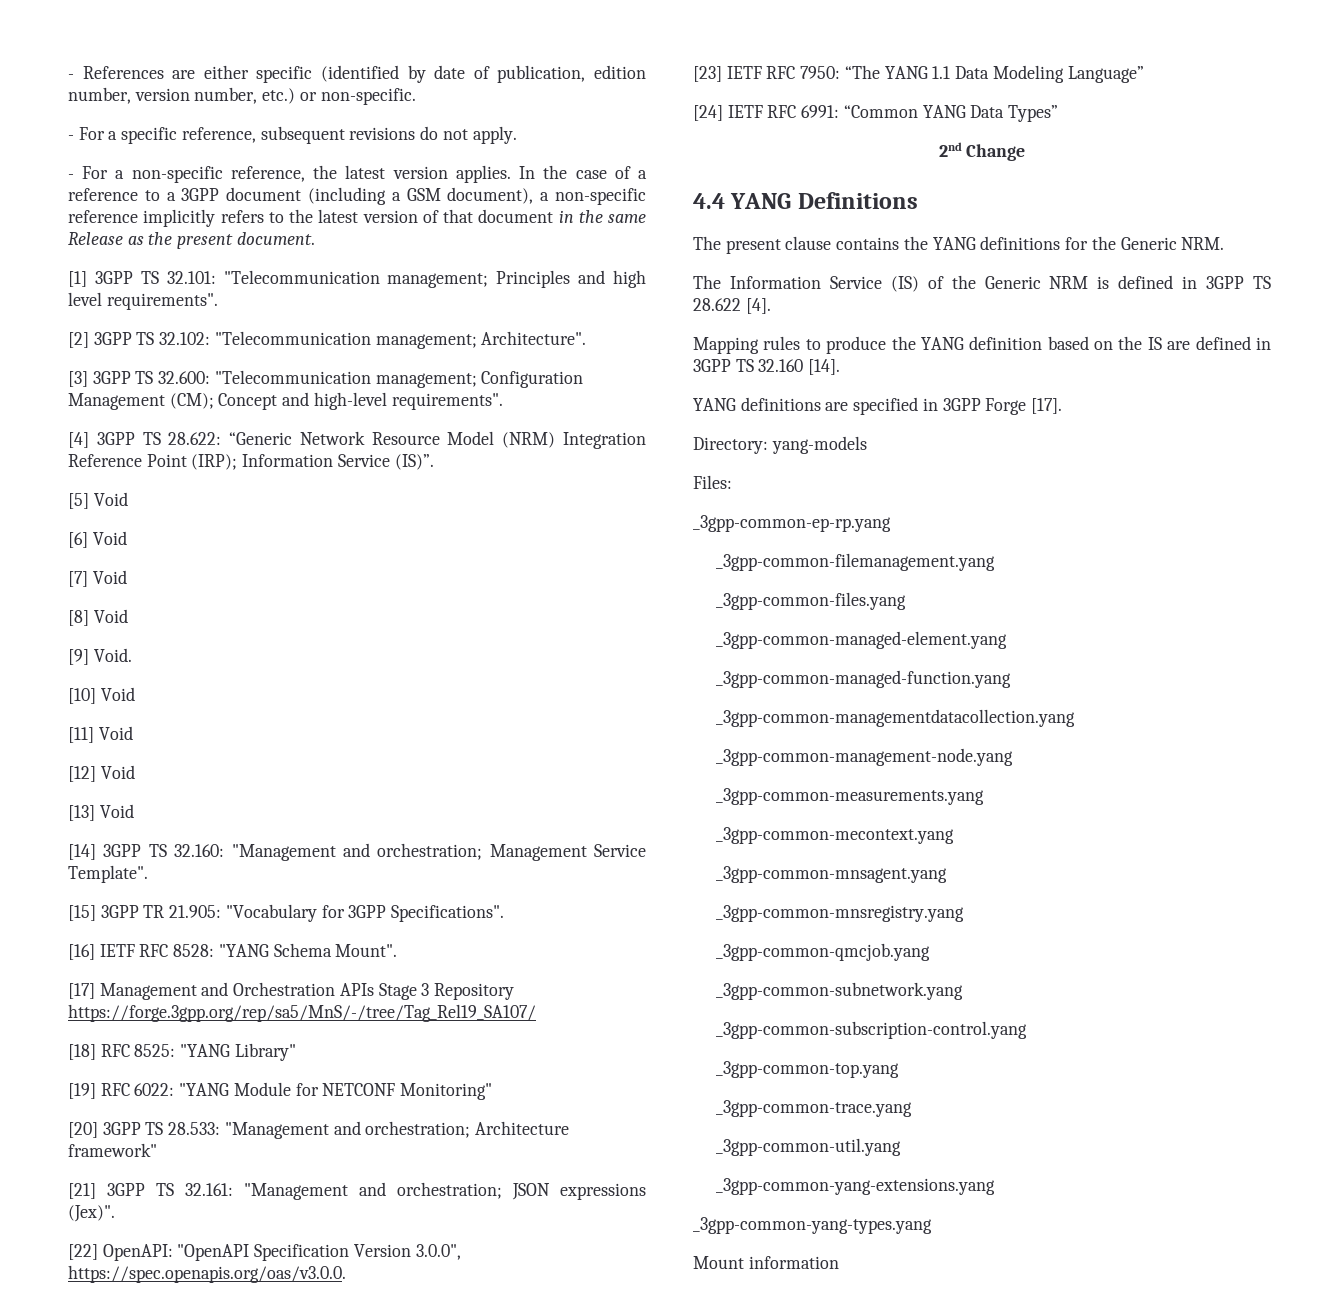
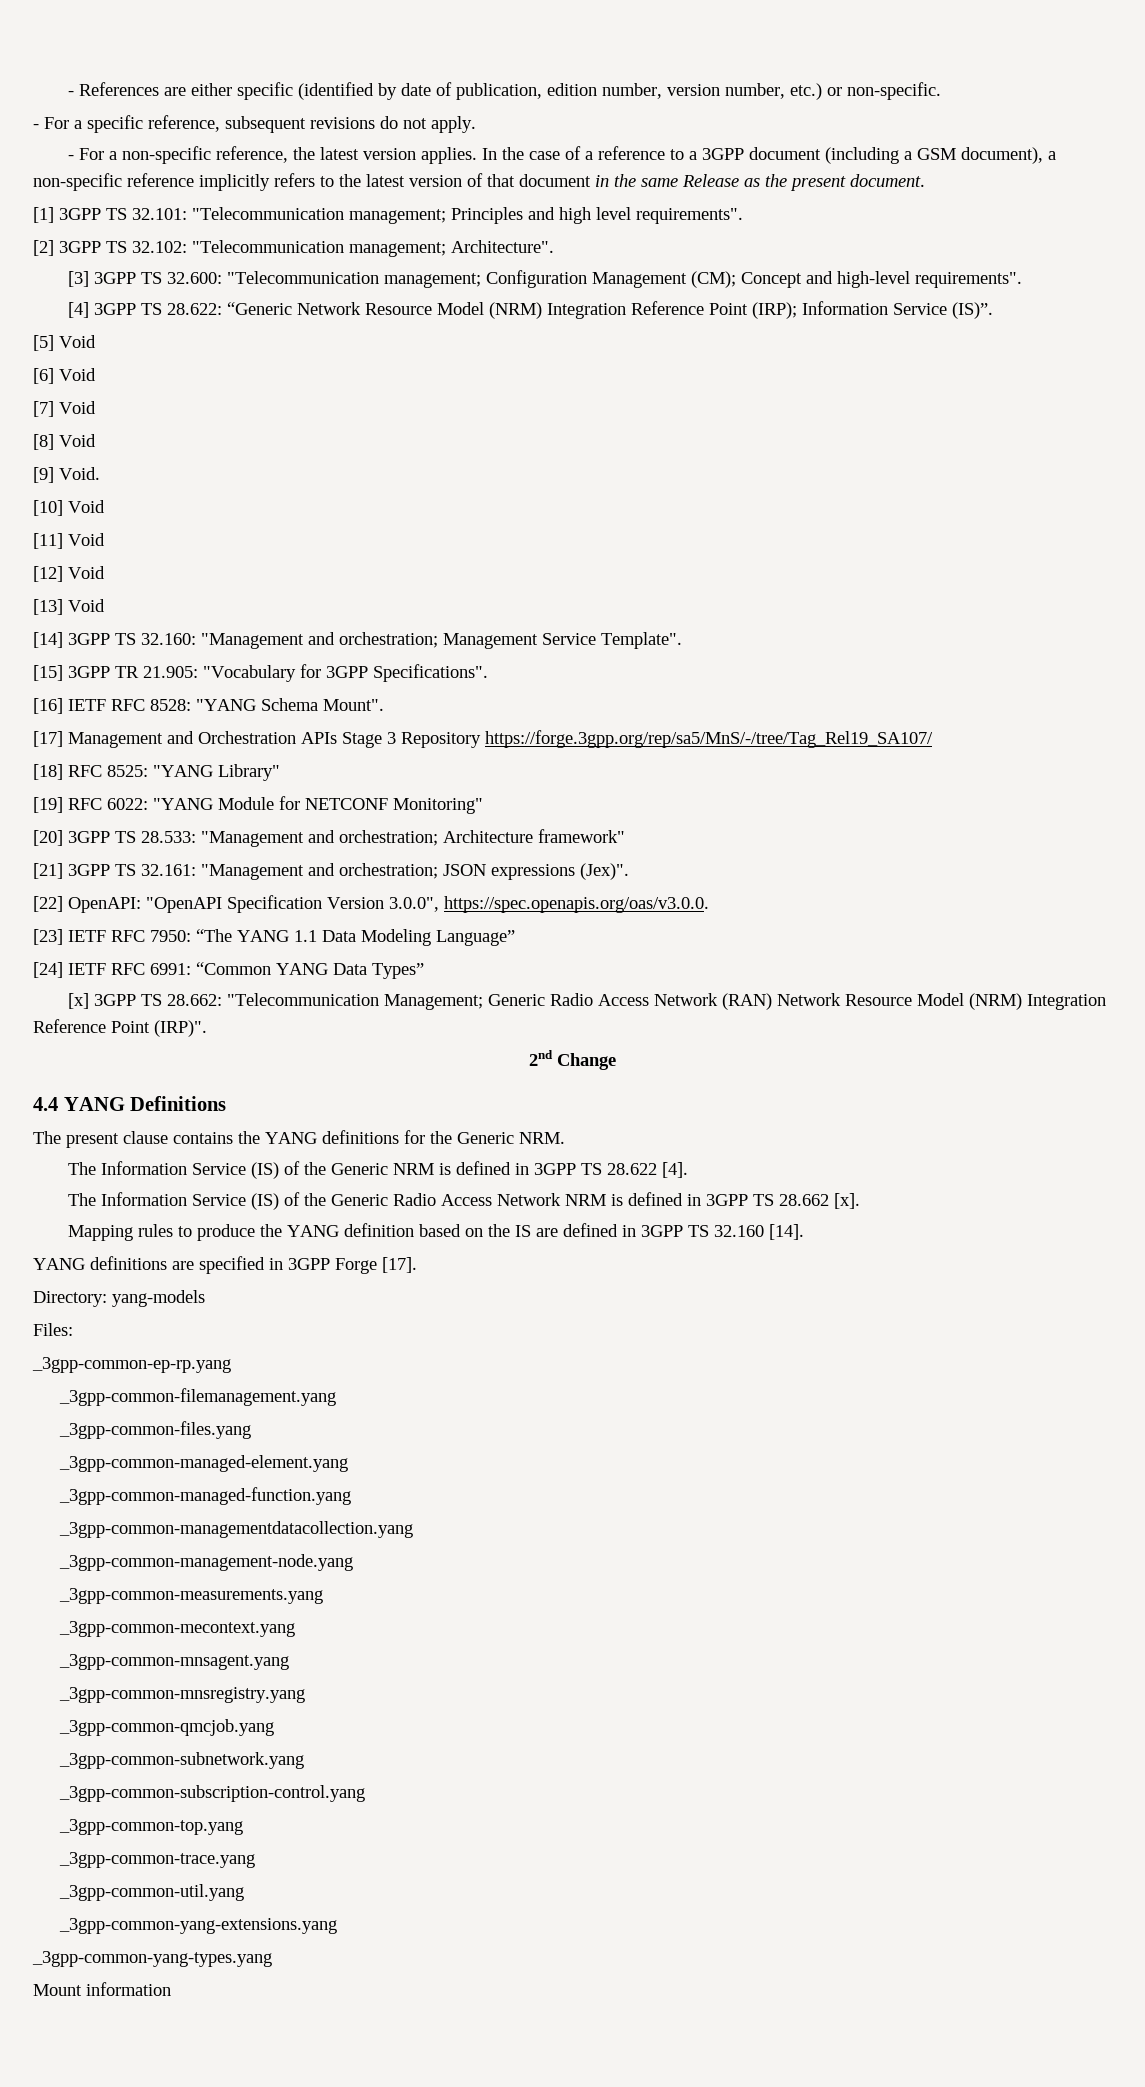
+ [x] 3GPP TS 28.662: "Telecommunication Management; Generic Radio Access Network (RAN) Network Resource Model (NRM) Integration Reference Point (IRP)".
+ The Information Service (IS) of the Generic Radio Access Network NRM is defined in 3GPP TS 28.662 [x].

